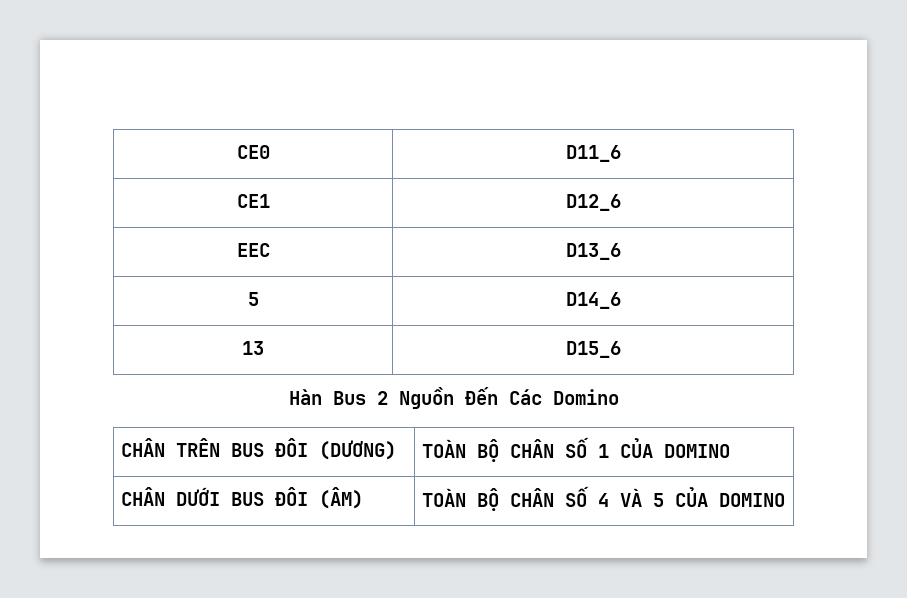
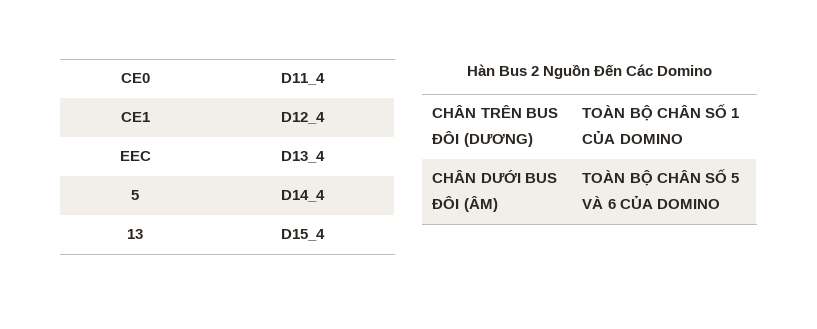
- CE0 | D11_6
+ CE0 | D11_4
- CE1 | D12_6
+ CE1 | D12_4
- EEC | D13_6
+ EEC | D13_4
- 5 | D14_6
+ 5 | D14_4
- 13 | D15_6
+ 13 | D15_4
- CHÂN DƯỚI BUS ĐÔI (ÂM) | TOÀN BỘ CHÂN SỐ 4 VÀ 5 CỦA DOMINO
+ CHÂN DƯỚI BUS ĐÔI (ÂM) | TOÀN BỘ CHÂN SỐ 5 VÀ 6 CỦA DOMINO

